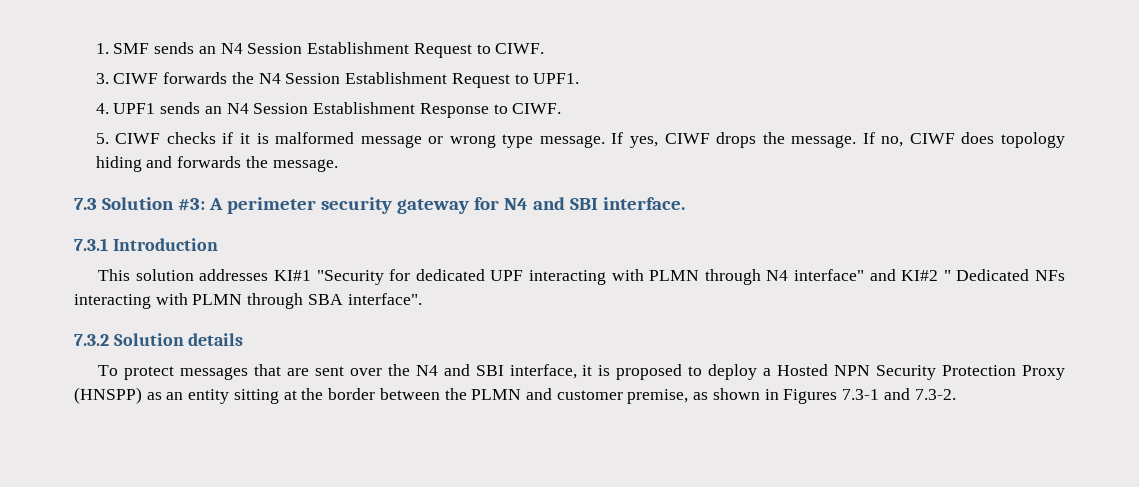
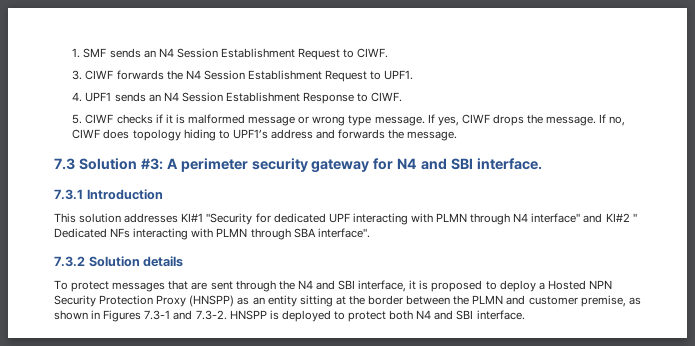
- If no, CIWF does topology hiding and forwards the message.
+ If no, CIWF does topology hiding to UPF1’s address and forwards the message.
- To protect messages that are sent over the N4 and SBI interface, it is proposed to deploy a Hosted NPN Security Protection Proxy (HNSPP) as an entity sitting at the border between the PLMN and customer premise, as shown in Figures 7.3-1 and 7.3-2.
+ To protect messages that are sent through the N4 and SBI interface, it is proposed to deploy a Hosted NPN Security Protection Proxy (HNSPP) as an entity sitting at the border between the PLMN and customer premise, as shown in Figures 7.3-1 and 7.3-2. HNSPP is deployed to protect both N4 and SBI interface.

